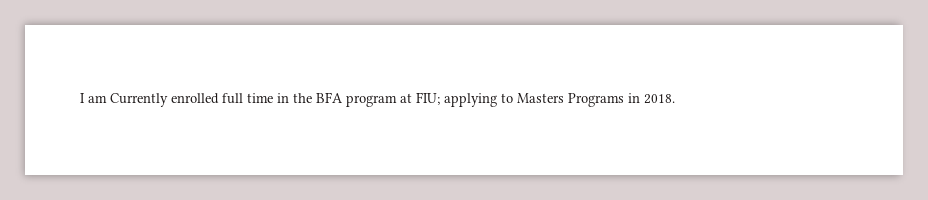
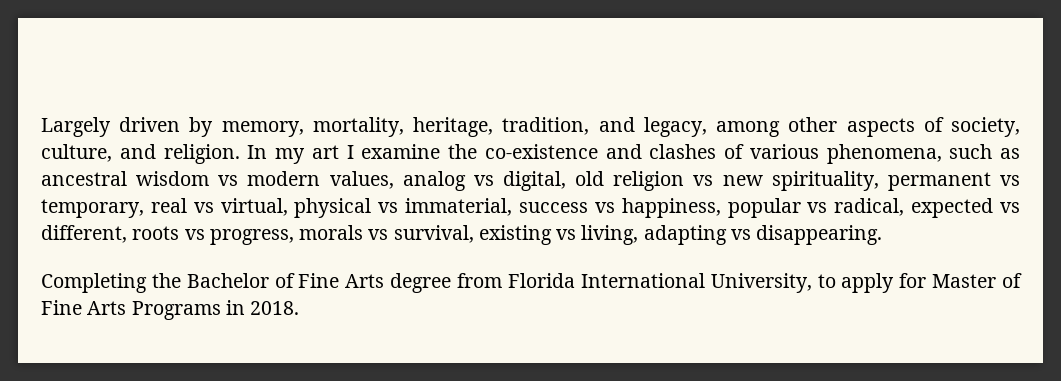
- I am Currently enrolled full time in the BFA program at FIU; applying to Masters Programs in 2018.
+ Largely driven by memory, mortality, heritage, tradition, and legacy, among other aspects of society, culture, and religion. In my art I examine the co-existence and clashes of various phenomena, such as ancestral wisdom vs modern values, analog vs digital, old religion vs new spirituality, permanent vs temporary, real vs virtual, physical vs immaterial, success vs happiness, popular vs radical, expected vs different, roots vs progress, morals vs survival, existing vs living, adapting vs disappearing.
+ Completing the Bachelor of Fine Arts degree from Florida International University, to apply for Master of Fine Arts Programs in 2018.

